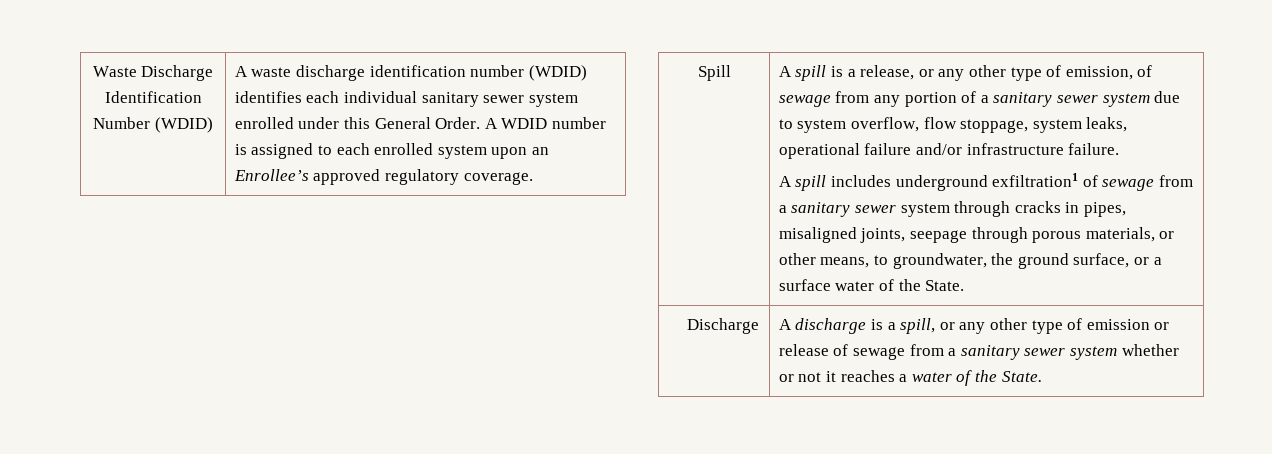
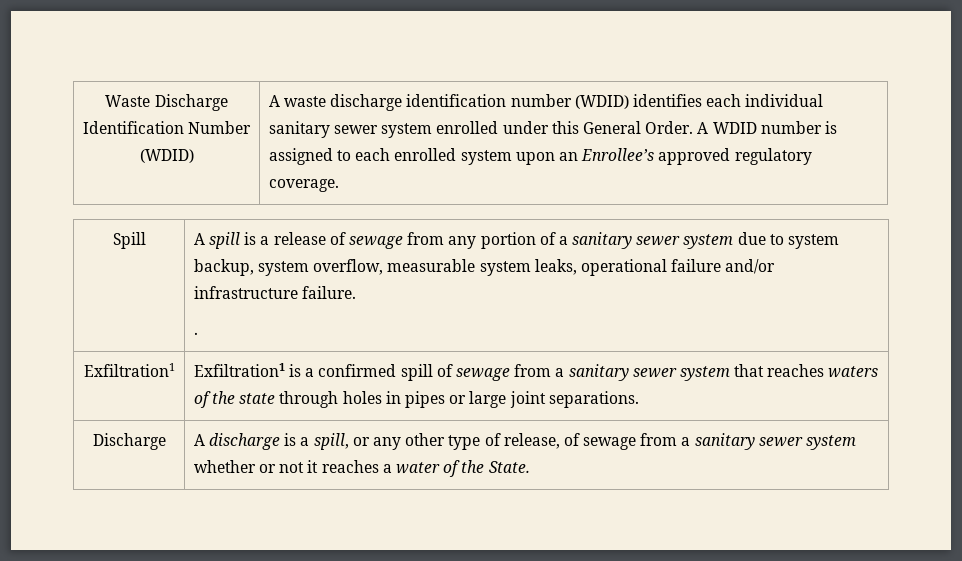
- A spill is a release, or any other type of emission, of sewage from any portion of a sanitary sewer system due to system overflow, flow stoppage, system leaks, operational failure and/or infrastructure failure.
+ A spill is a release of sewage from any portion of a sanitary sewer system due to system backup, system overflow, measurable system leaks, operational failure and/or infrastructure failure.
- A spill includes underground exfiltration1 of sewage from a sanitary sewer system through cracks in pipes, misaligned joints, seepage through porous materials, or other means, to groundwater, the ground surface, or a surface water of the State.
+ .
+ Exfiltration1 | Exfiltration1 is a confirmed spill of sewage from a sanitary sewer system that reaches waters of the state through holes in pipes or large joint separations.
- Discharge | A discharge is a spill, or any other type of emission or release of sewage from a sanitary sewer system whether or not it reaches a water of the State.
+ Discharge | A discharge is a spill, or any other type of release, of sewage from a sanitary sewer system whether or not it reaches a water of the State.

